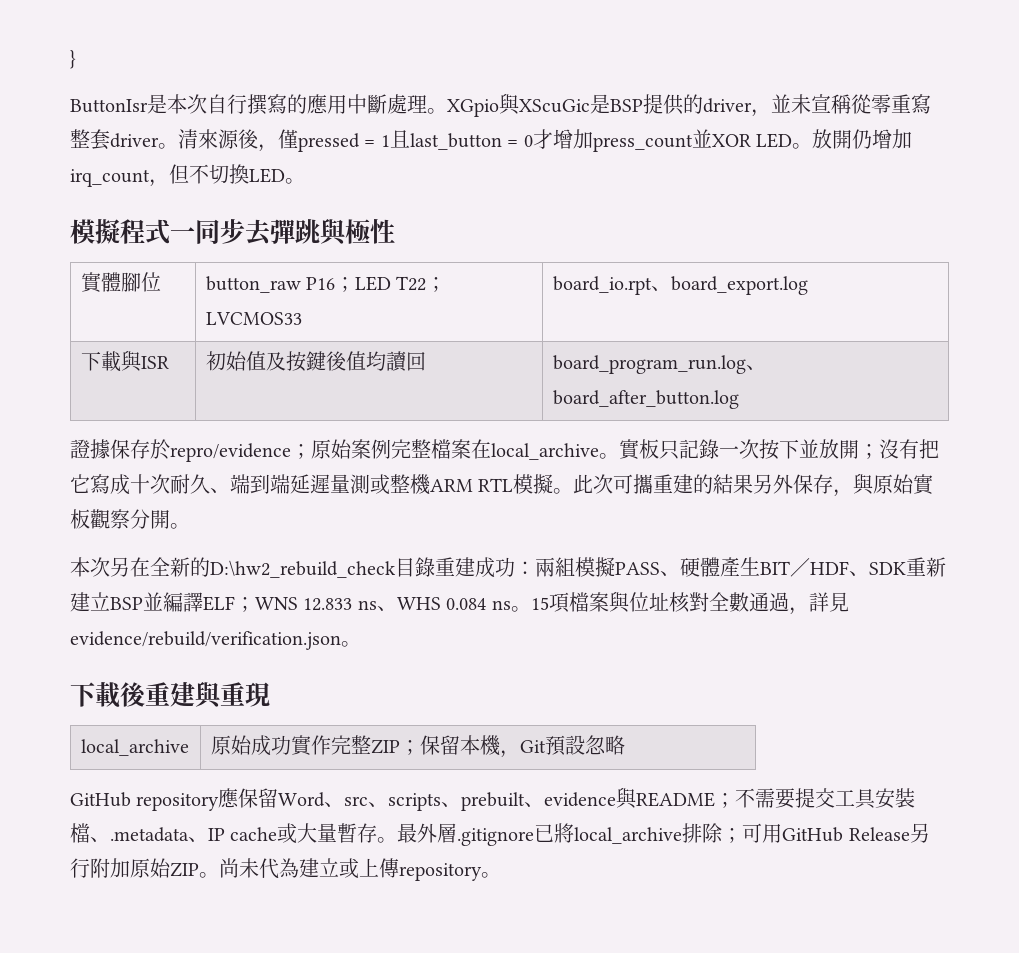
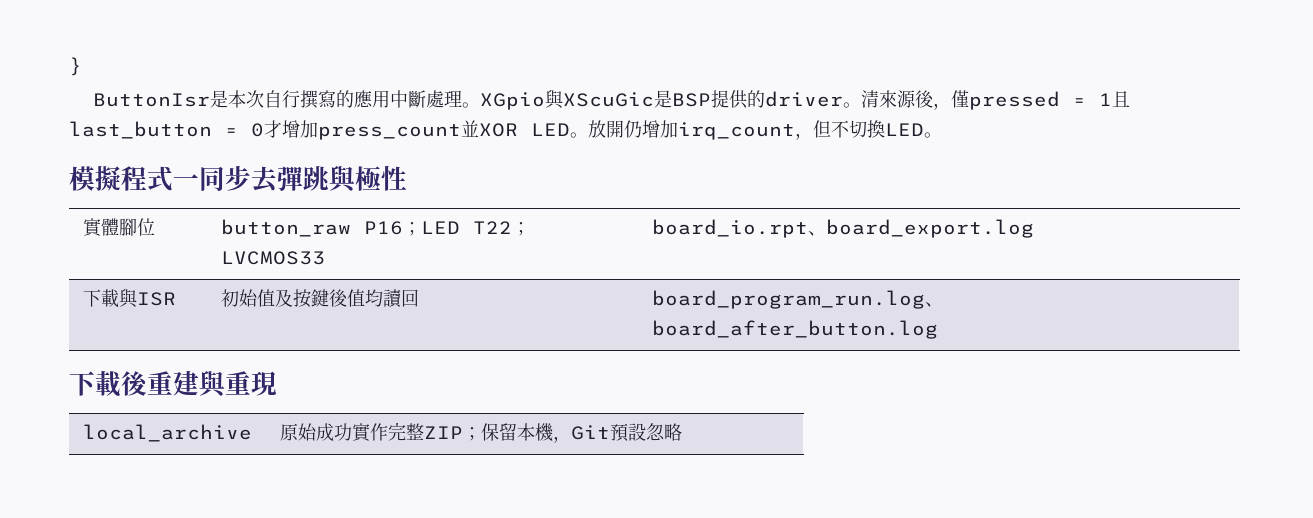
- XGpio與XScuGic是BSP提供的driver，並未宣稱從零重寫整套driver。
+ XGpio與XScuGic是BSP提供的driver。
- 證據保存於repro/evidence；原始案例完整檔案在local_archive。實板只記錄一次按下並放開；沒有把它寫成十次耐久、端到端延遲量測或整機ARM RTL模擬。此次可攜重建的結果另外保存，與原始實板觀察分開。
- 本次另在全新的D:\hw2_rebuild_check目錄重建成功：兩組模擬PASS、硬體產生BIT／HDF、SDK重新建立BSP並編譯ELF；WNS 12.833 ns、WHS 0.084 ns。15項檔案與位址核對全數通過，詳見evidence/rebuild/verification.json。
- GitHub repository應保留Word、src、scripts、prebuilt、evidence與README；不需要提交工具安裝檔、.metadata、IP cache或大量暫存。最外層.gitignore已將local_archive排除；可用GitHub Release另行附加原始ZIP。尚未代為建立或上傳repository。

